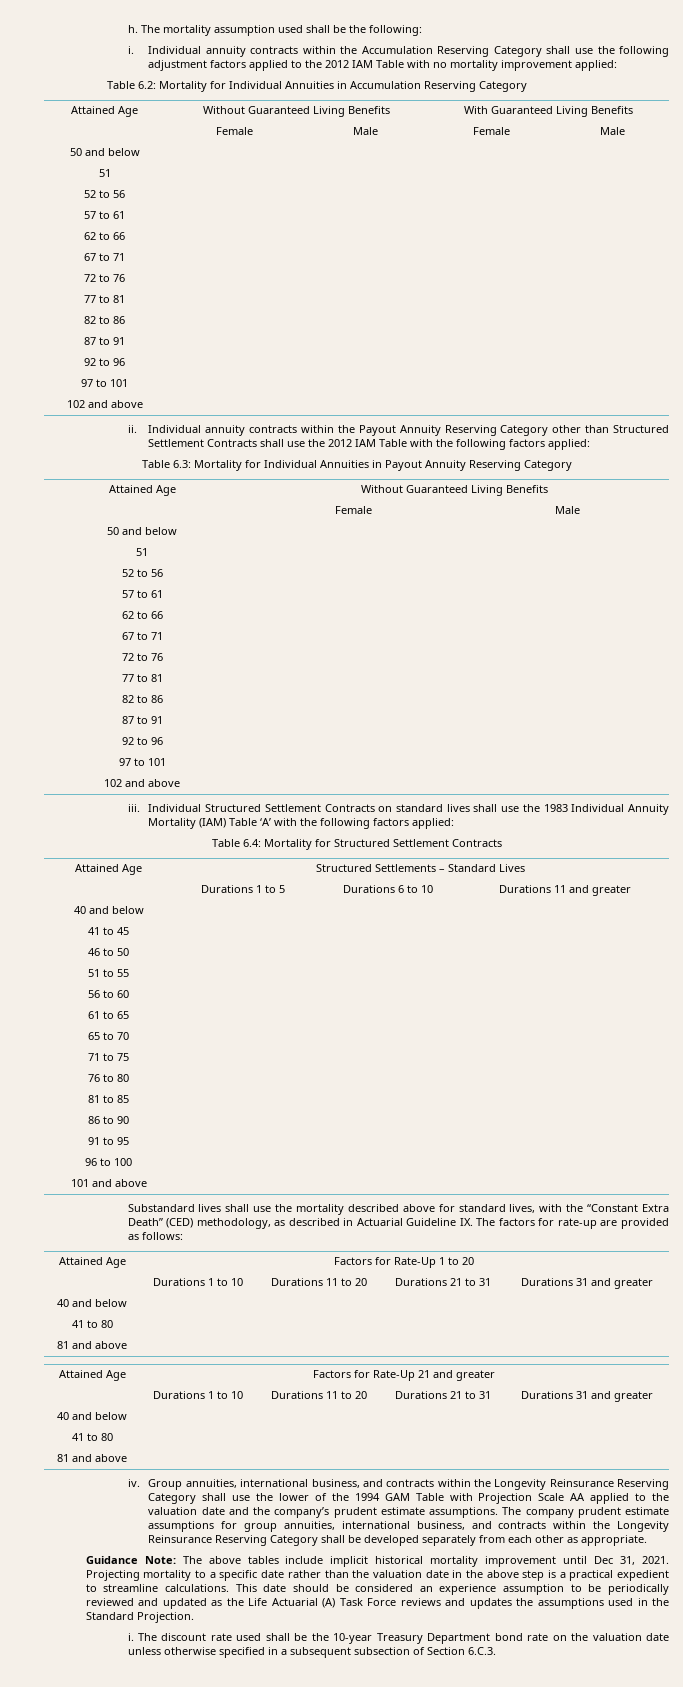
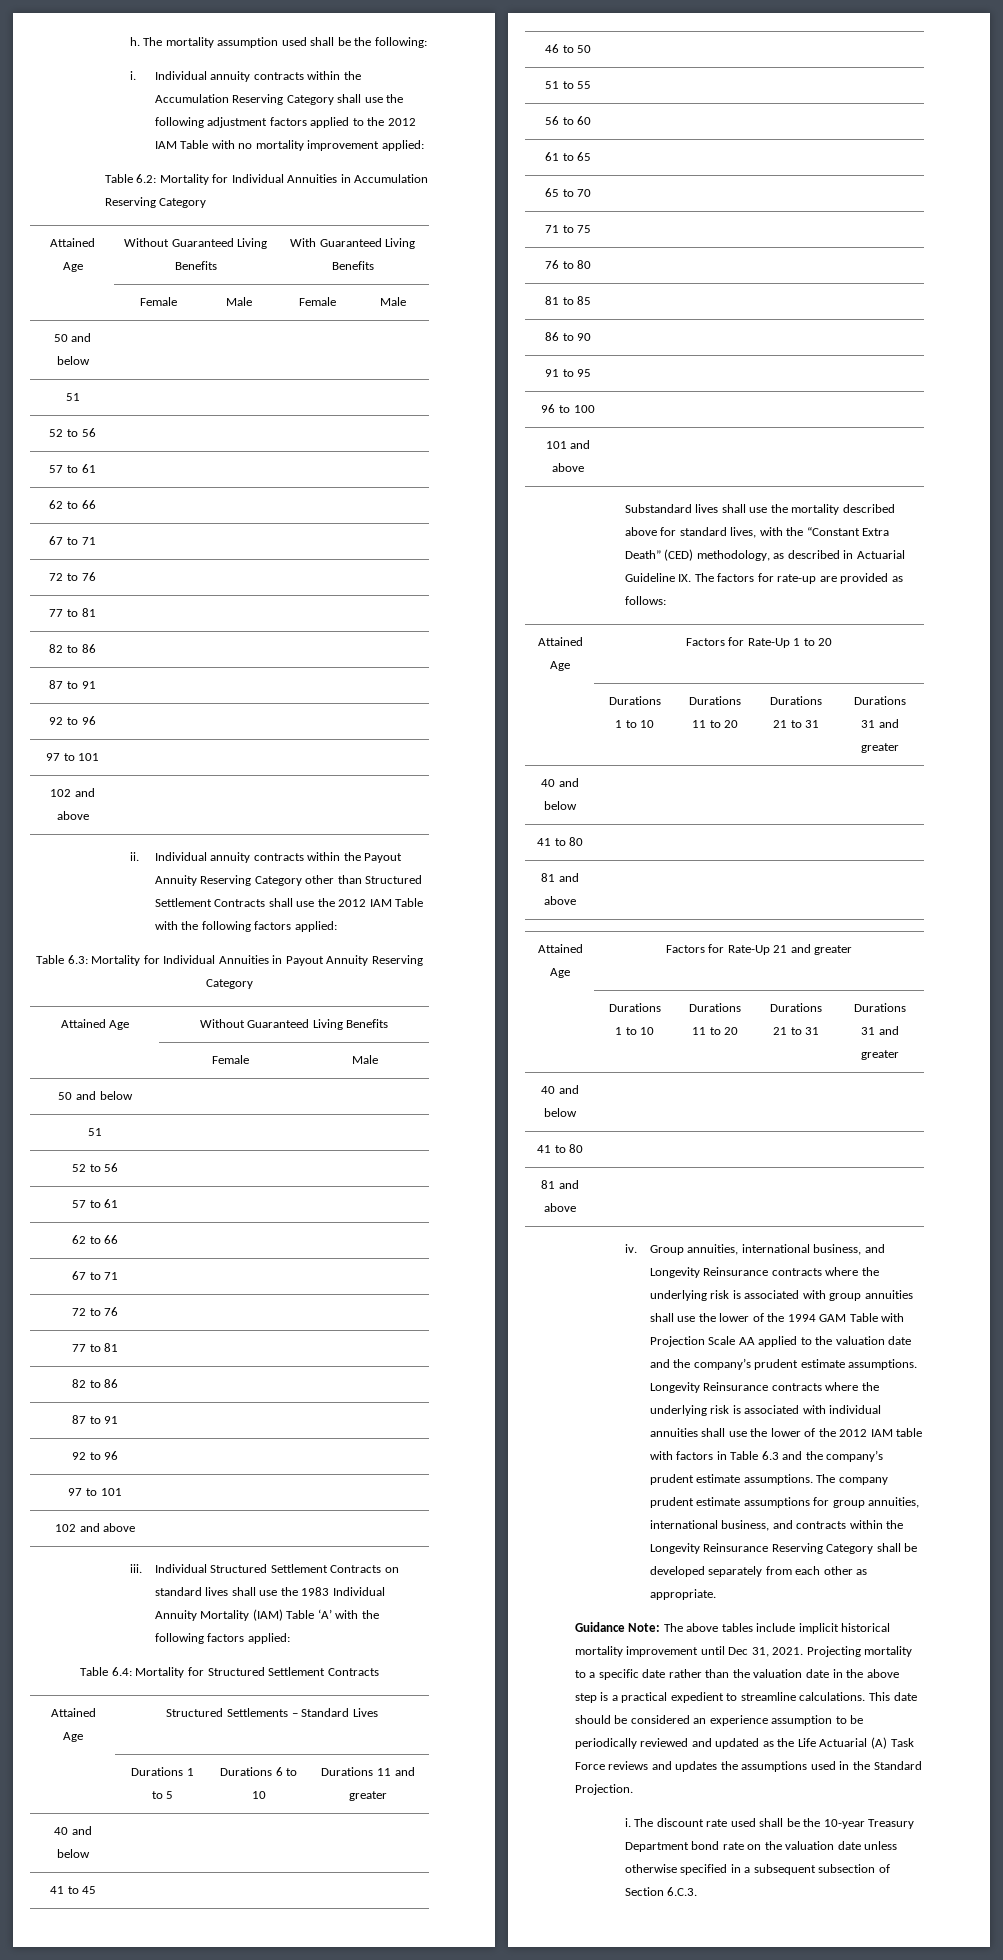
- Group annuities, international business, and contracts within the Longevity Reinsurance Reserving Category shall use the lower of the 1994 GAM Table with Projection Scale AA applied to the valuation date and the company’s prudent estimate assumptions.
+ Group annuities, international business, and Longevity Reinsurance contracts where the underlying risk is associated with group annuities shall use the lower of the 1994 GAM Table with Projection Scale AA applied to the valuation date and the company’s prudent estimate assumptions.
+ Longevity Reinsurance contracts where the underlying risk is associated with individual annuities shall use the lower of the 2012 IAM table with factors in Table 6.3 and the company’s prudent estimate assumptions.

